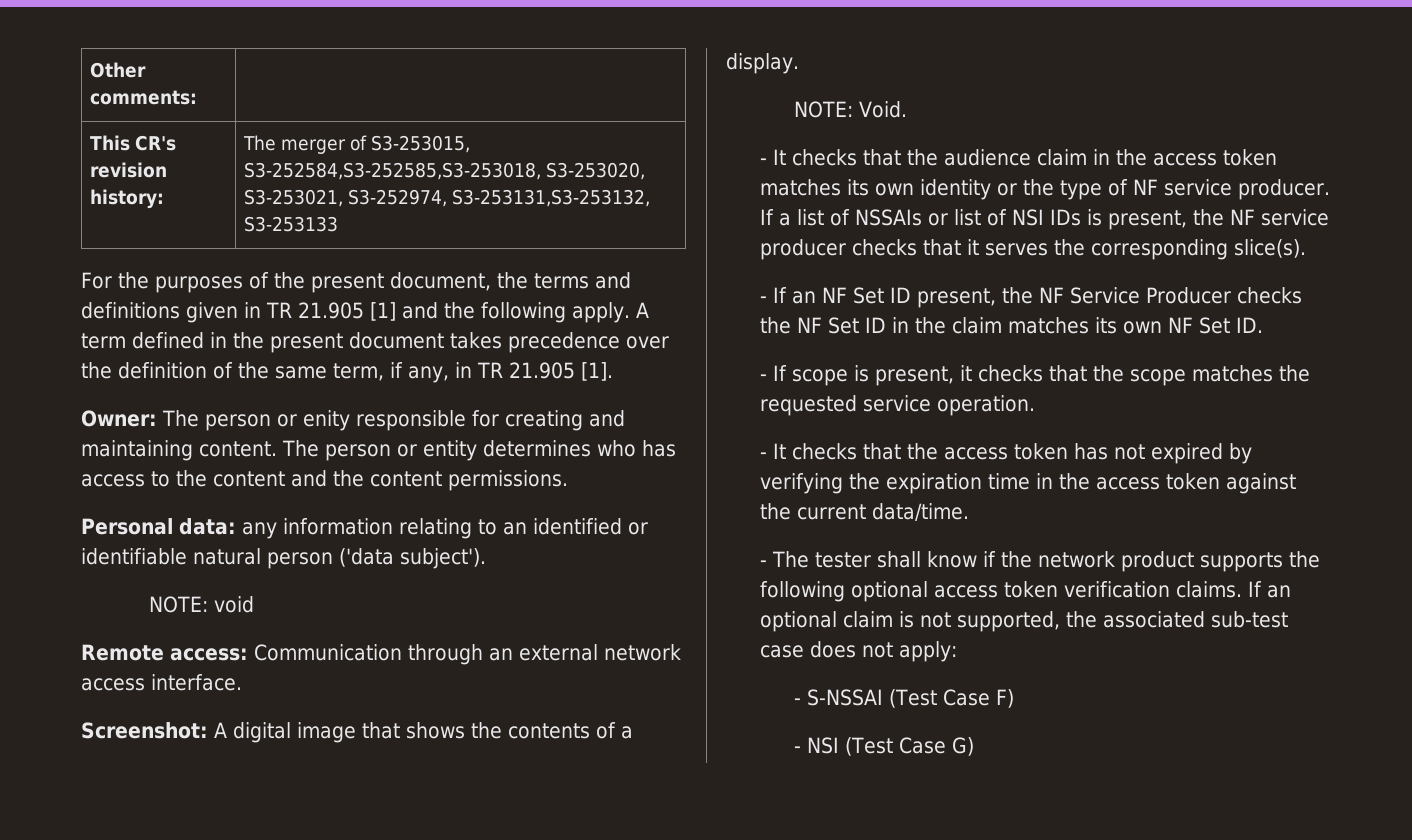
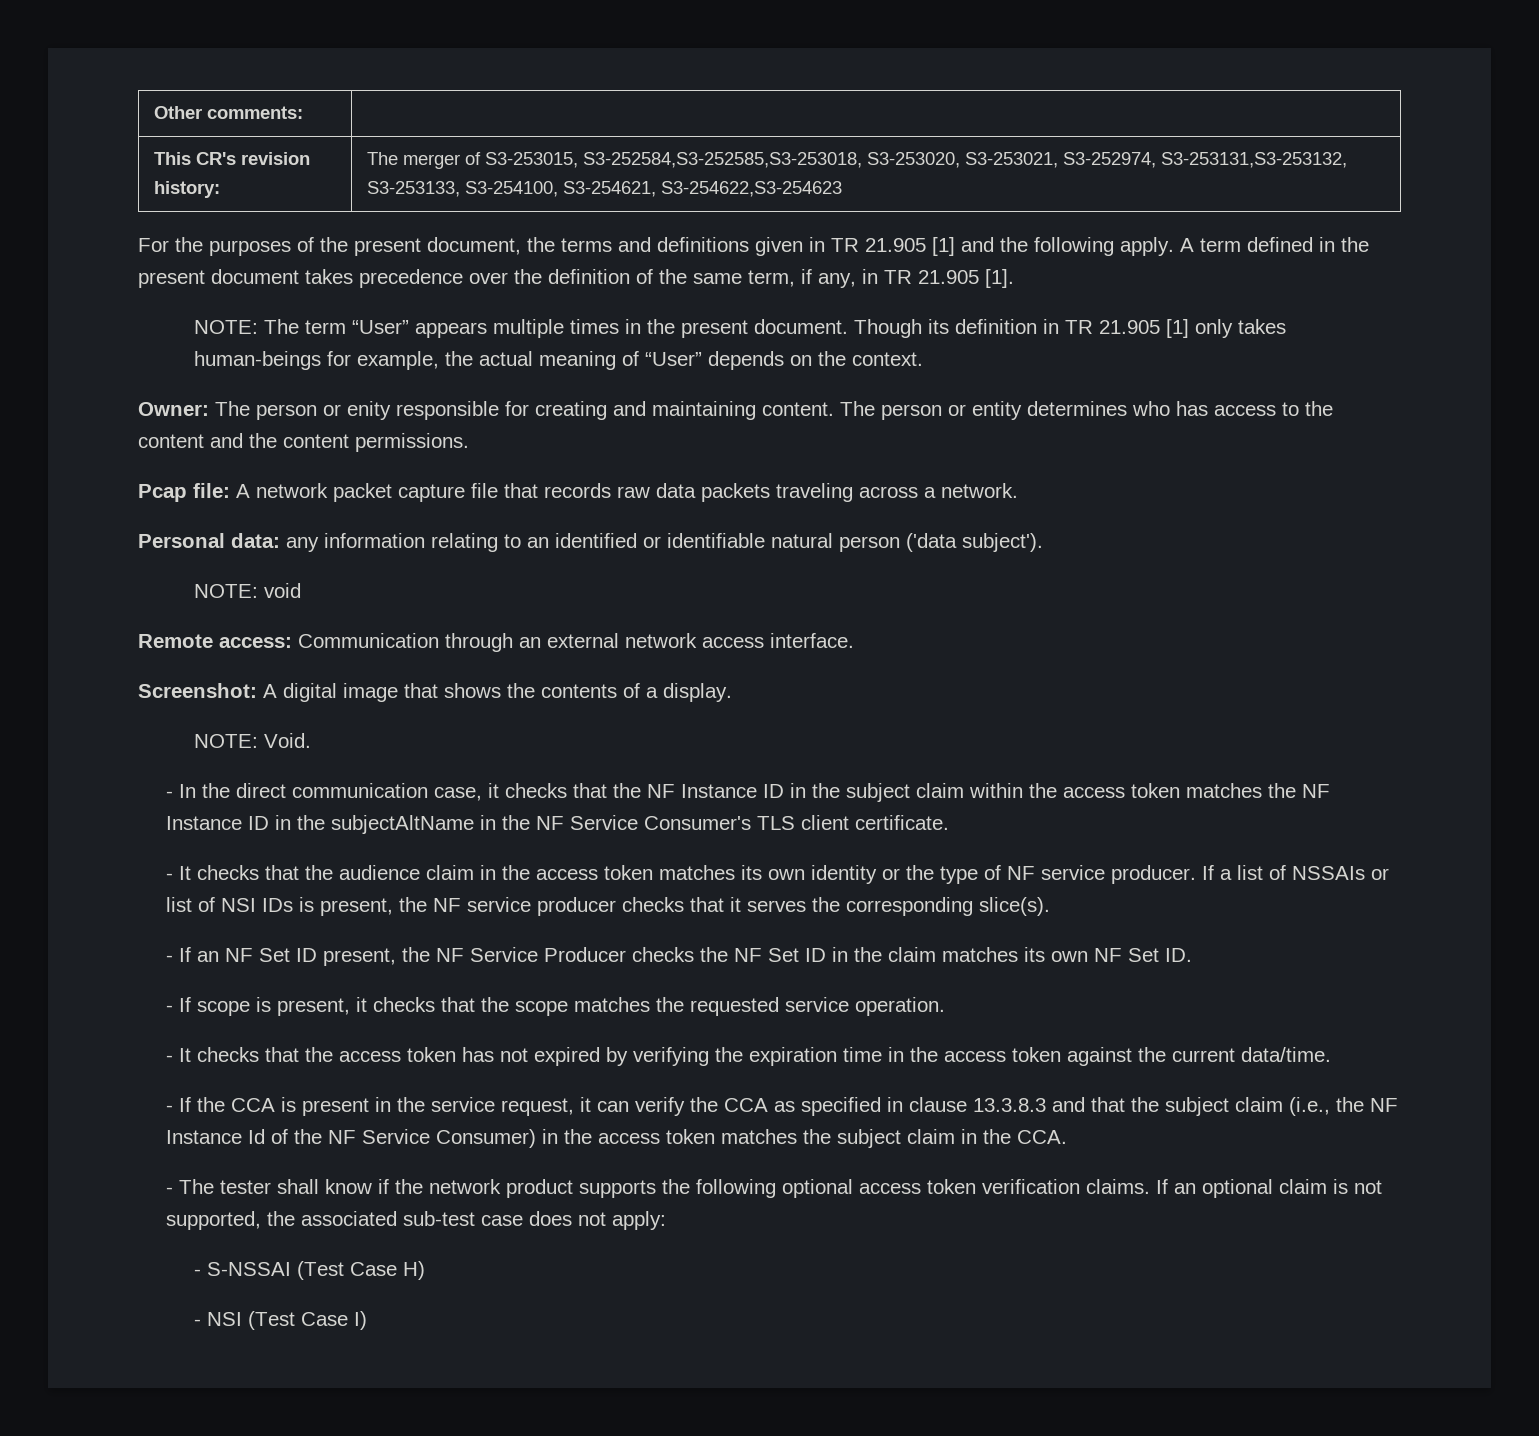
- This CR's revision history: | The merger of S3-253015, S3-252584,S3-252585,S3-253018, S3-253020, S3-253021, S3-252974, S3-253131,S3-253132, S3-253133
+ This CR's revision history: | The merger of S3-253015, S3-252584,S3-252585,S3-253018, S3-253020, S3-253021, S3-252974, S3-253131,S3-253132, S3-253133, S3-254100, S3-254621, S3-254622,S3-254623
+ NOTE: The term “User” appears multiple times in the present document. Though its definition in TR 21.905 [1] only takes human-beings for example, the actual meaning of “User” depends on the context.
+ Pcap file: A network packet capture file that records raw data packets traveling across a network.
+ - In the direct communication case, it checks that the NF Instance ID in the subject claim within the access token matches the NF Instance ID in the subjectAltName in the NF Service Consumer's TLS client certificate.
+ - If the CCA is present in the service request, it can verify the CCA as specified in clause 13.3.8.3 and that the subject claim (i.e., the NF Instance Id of the NF Service Consumer) in the access token matches the subject claim in the CCA.
- - S-NSSAI (Test Case F)
+ - S-NSSAI (Test Case H)
- - NSI (Test Case G)
+ - NSI (Test Case I)

